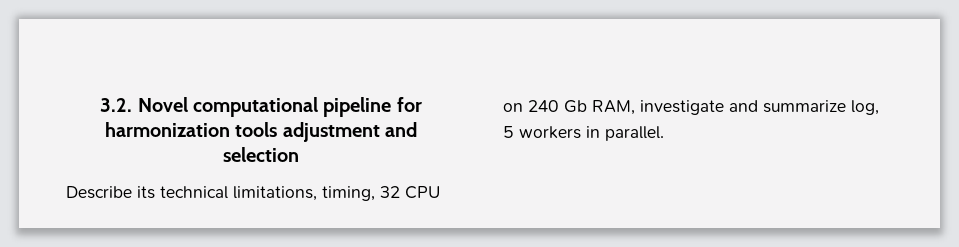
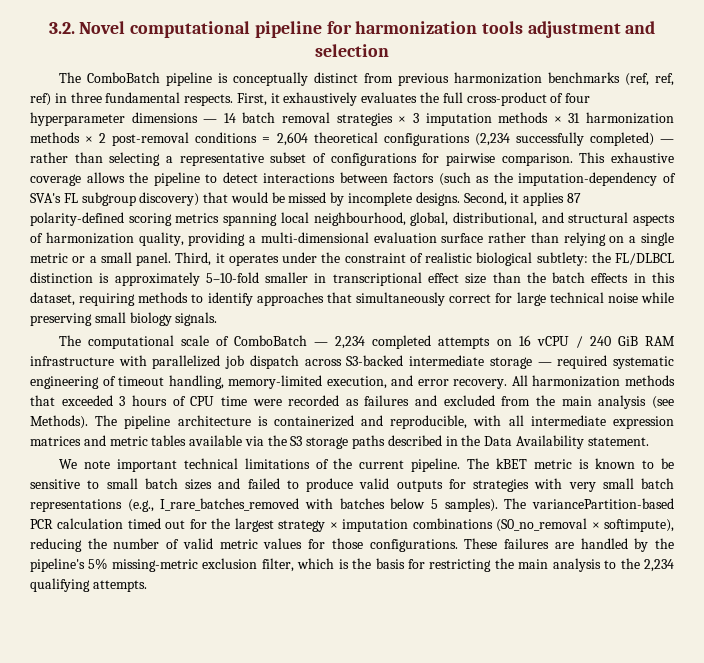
- Describe its technical limitations, timing, 32 CPU on 240 Gb RAM, investigate and summarize log, 5 workers in parallel.
+ The ComboBatch pipeline is conceptually distinct from previous harmonization benchmarks (ref, ref, ref) in three fundamental respects. First, it exhaustively evaluates the full cross-product of four hyperparameter dimensions — 14 batch removal strategies × 3 imputation methods × 31 harmonization methods × 2 post-removal conditions = 2,604 theoretical configurations (2,234 successfully completed) — rather than selecting a representative subset of configurations for pairwise comparison. This exhaustive coverage allows the pipeline to detect interactions between factors (such as the imputation-dependency of SVA's FL subgroup discovery) that would be missed by incomplete designs. Second, it applies 87 polarity-defined scoring metrics spanning local neighbourhood, global, distributional, and structural aspects of harmonization quality, providing a multi-dimensional evaluation surface rather than relying on a single metric or a small panel. Third, it operates under the constraint of realistic biological subtlety: the FL/DLBCL distinction is approximately 5–10-fold smaller in transcriptional effect size than the batch effects in this dataset, requiring methods to identify approaches that simultaneously correct for large technical noise while preserving small biology signals.
+ The computational scale of ComboBatch — 2,234 completed attempts on 16 vCPU / 240 GiB RAM infrastructure with parallelized job dispatch across S3-backed intermediate storage — required systematic engineering of timeout handling, memory-limited execution, and error recovery. All harmonization methods that exceeded 3 hours of CPU time were recorded as failures and excluded from the main analysis (see Methods). The pipeline architecture is containerized and reproducible, with all intermediate expression matrices and metric tables available via the S3 storage paths described in the Data Availability statement.
+ We note important technical limitations of the current pipeline. The kBET metric is known to be sensitive to small batch sizes and failed to produce valid outputs for strategies with very small batch representations (e.g., I_rare_batches_removed with batches below 5 samples). The variancePartition-based PCR calculation timed out for the largest strategy × imputation combinations (S0_no_removal × softimpute), reducing the number of valid metric values for those configurations. These failures are handled by the pipeline's 5% missing-metric exclusion filter, which is the basis for restricting the main analysis to the 2,234 qualifying attempts.

